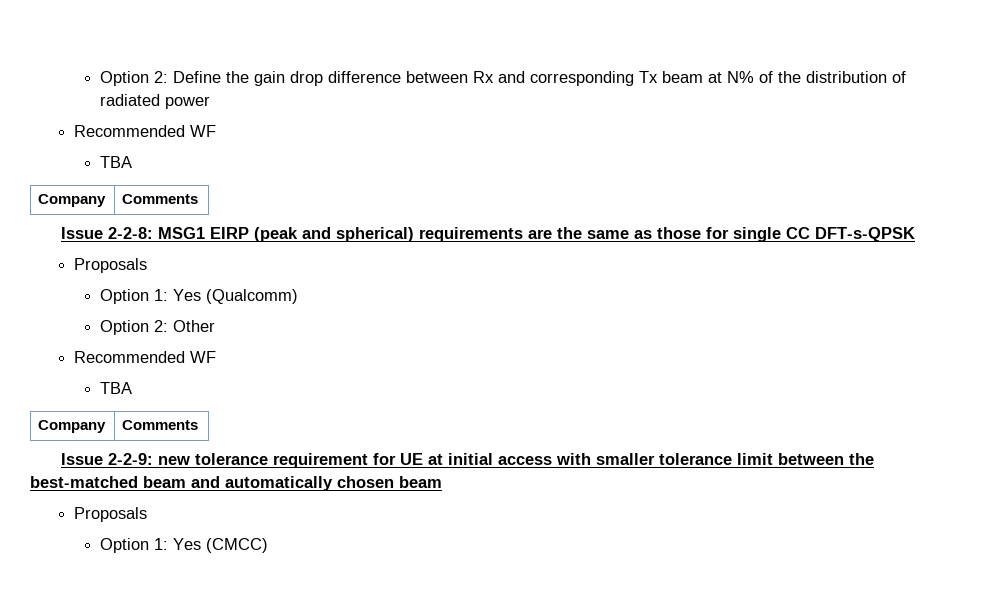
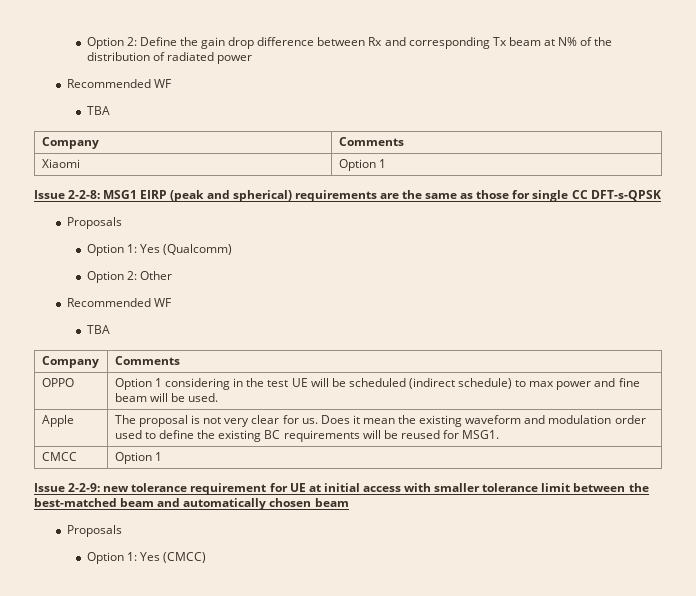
+ Xiaomi | Option 1
+ OPPO | Option 1 considering in the test UE will be scheduled (indirect schedule) to max power and fine beam will be used.
+ Apple | The proposal is not very clear for us. Does it mean the existing waveform and modulation order used to define the existing BC requirements will be reused for MSG1.
+ CMCC | Option 1

